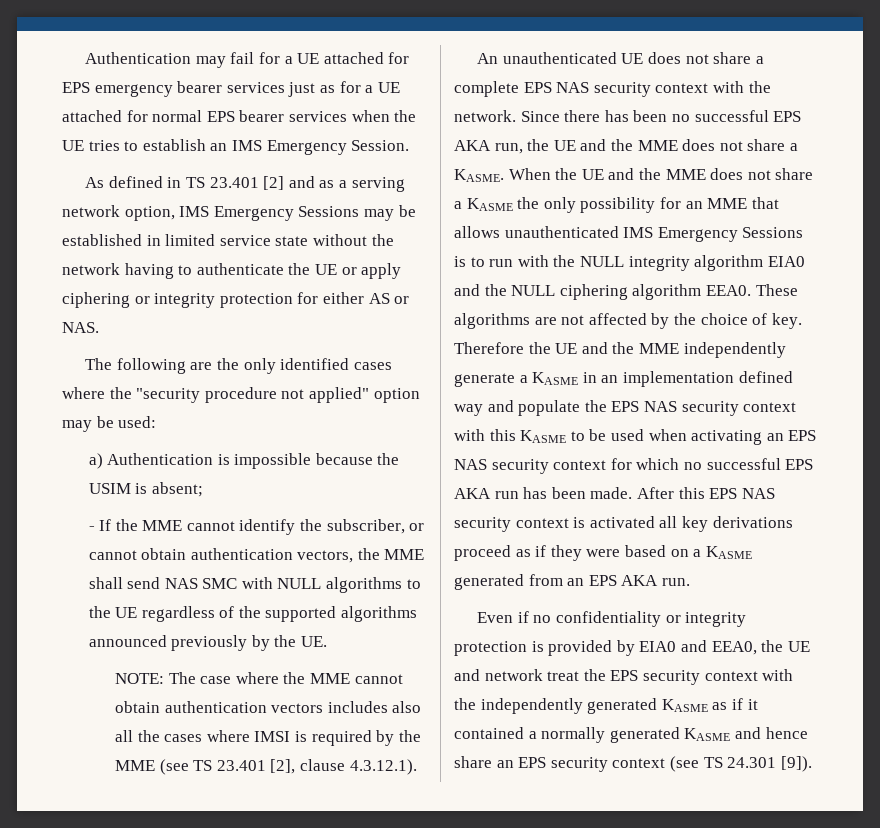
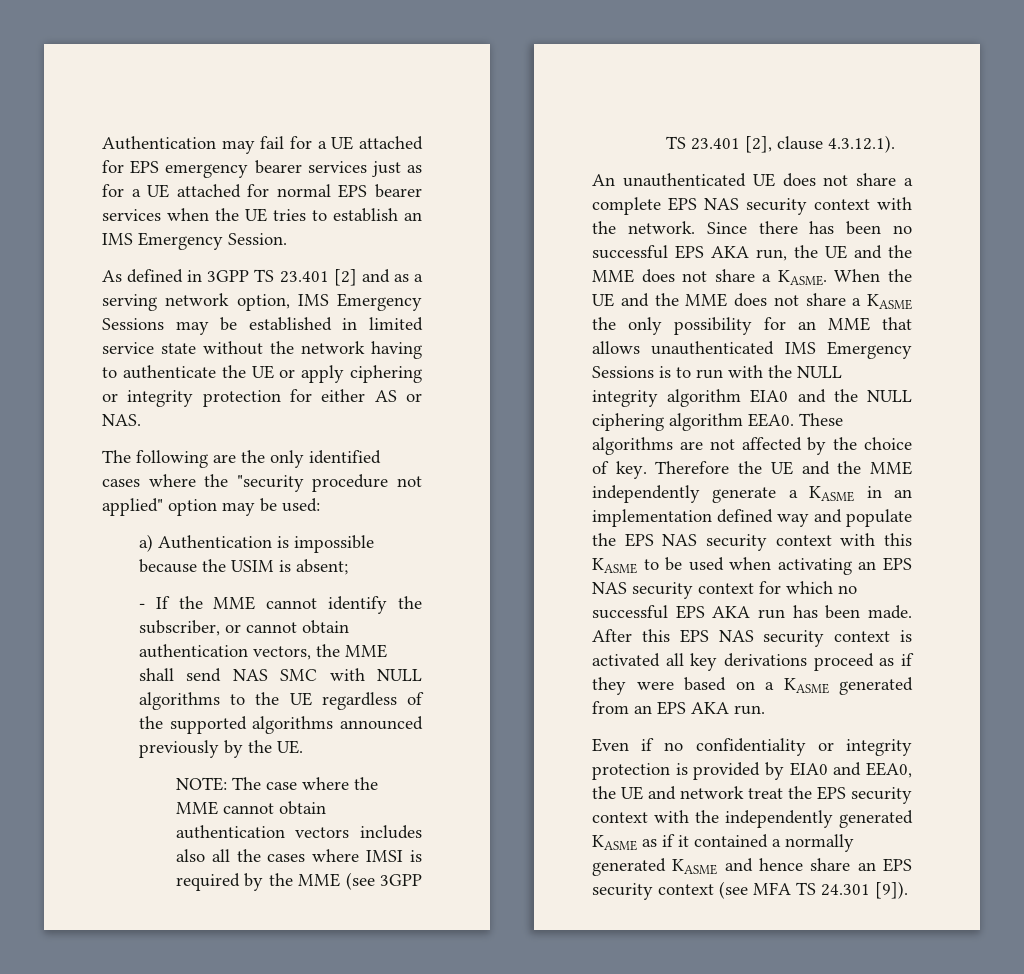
- As defined in TS 23.401 [2] and as a serving network option, IMS Emergency Sessions may be established in limited service state without the network having to authenticate the UE or apply ciphering or integrity protection for either AS or NAS.
+ As defined in 3GPP TS 23.401 [2] and as a serving network option, IMS Emergency Sessions may be established in limited service state without the network having to authenticate the UE or apply ciphering or integrity protection for either AS or NAS.
- NOTE: The case where the MME cannot obtain authentication vectors includes also all the cases where IMSI is required by the MME (see TS 23.401 [2], clause 4.3.12.1).
+ NOTE: The case where the MME cannot obtain authentication vectors includes also all the cases where IMSI is required by the MME (see 3GPP TS 23.401 [2], clause 4.3.12.1).
- Even if no confidentiality or integrity protection is provided by EIA0 and EEA0, the UE and network treat the EPS security context with the independently generated KASME as if it contained a normally generated KASME and hence share an EPS security context (see TS 24.301 [9]).
+ Even if no confidentiality or integrity protection is provided by EIA0 and EEA0, the UE and network treat the EPS security context with the independently generated KASME as if it contained a normally generated KASME and hence share an EPS security context (see MFA TS 24.301 [9]).

